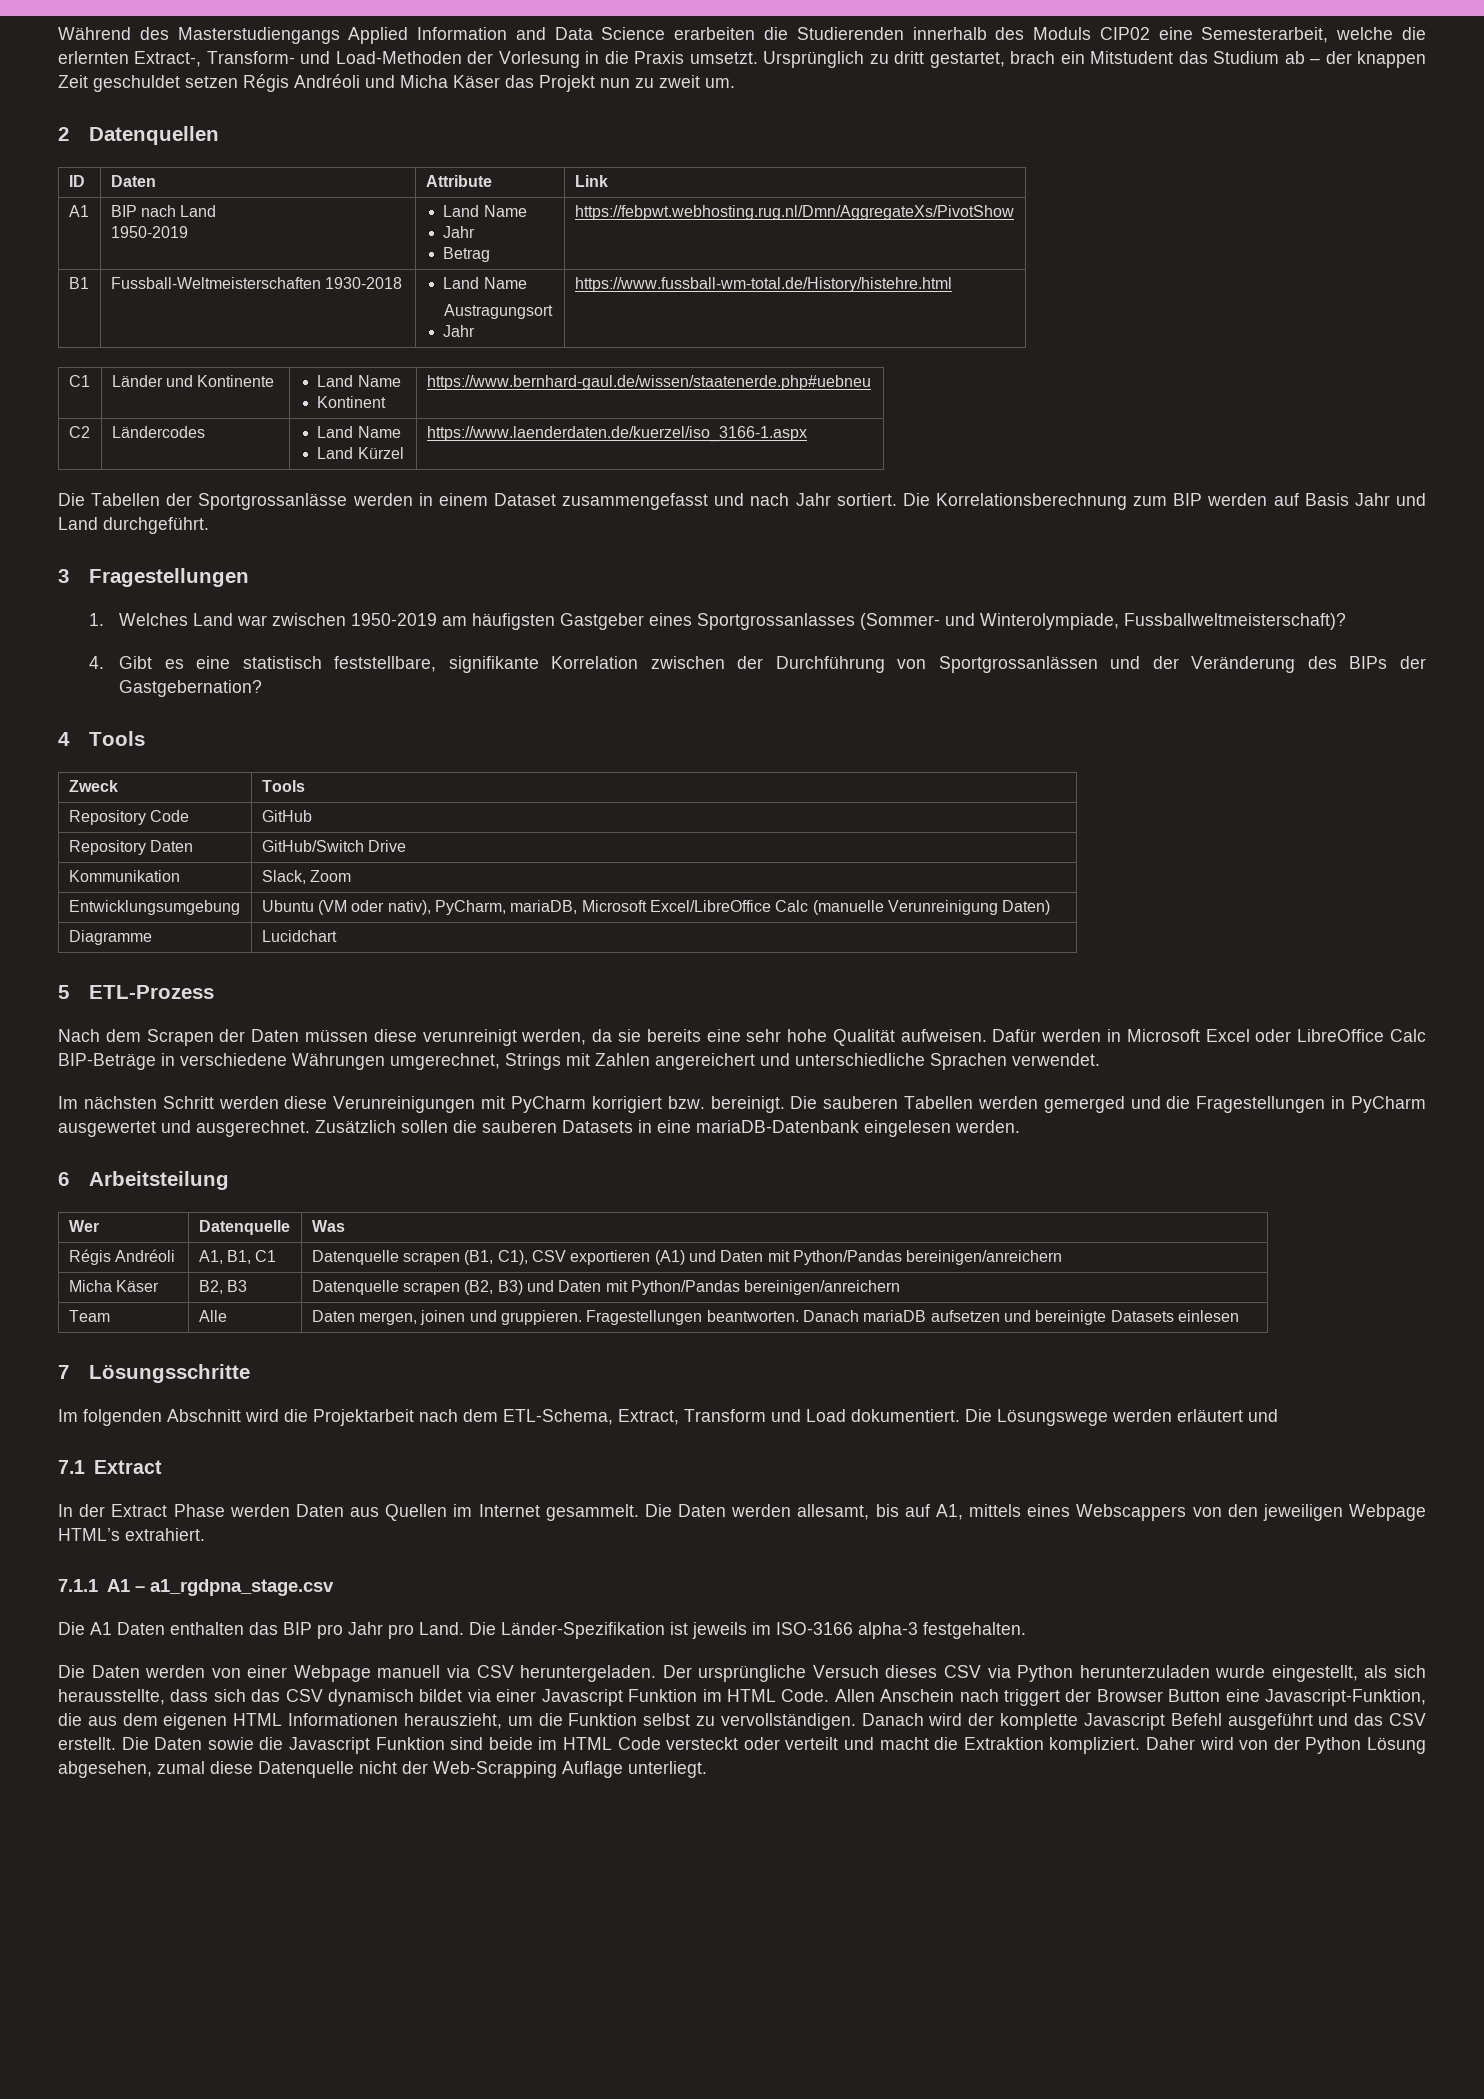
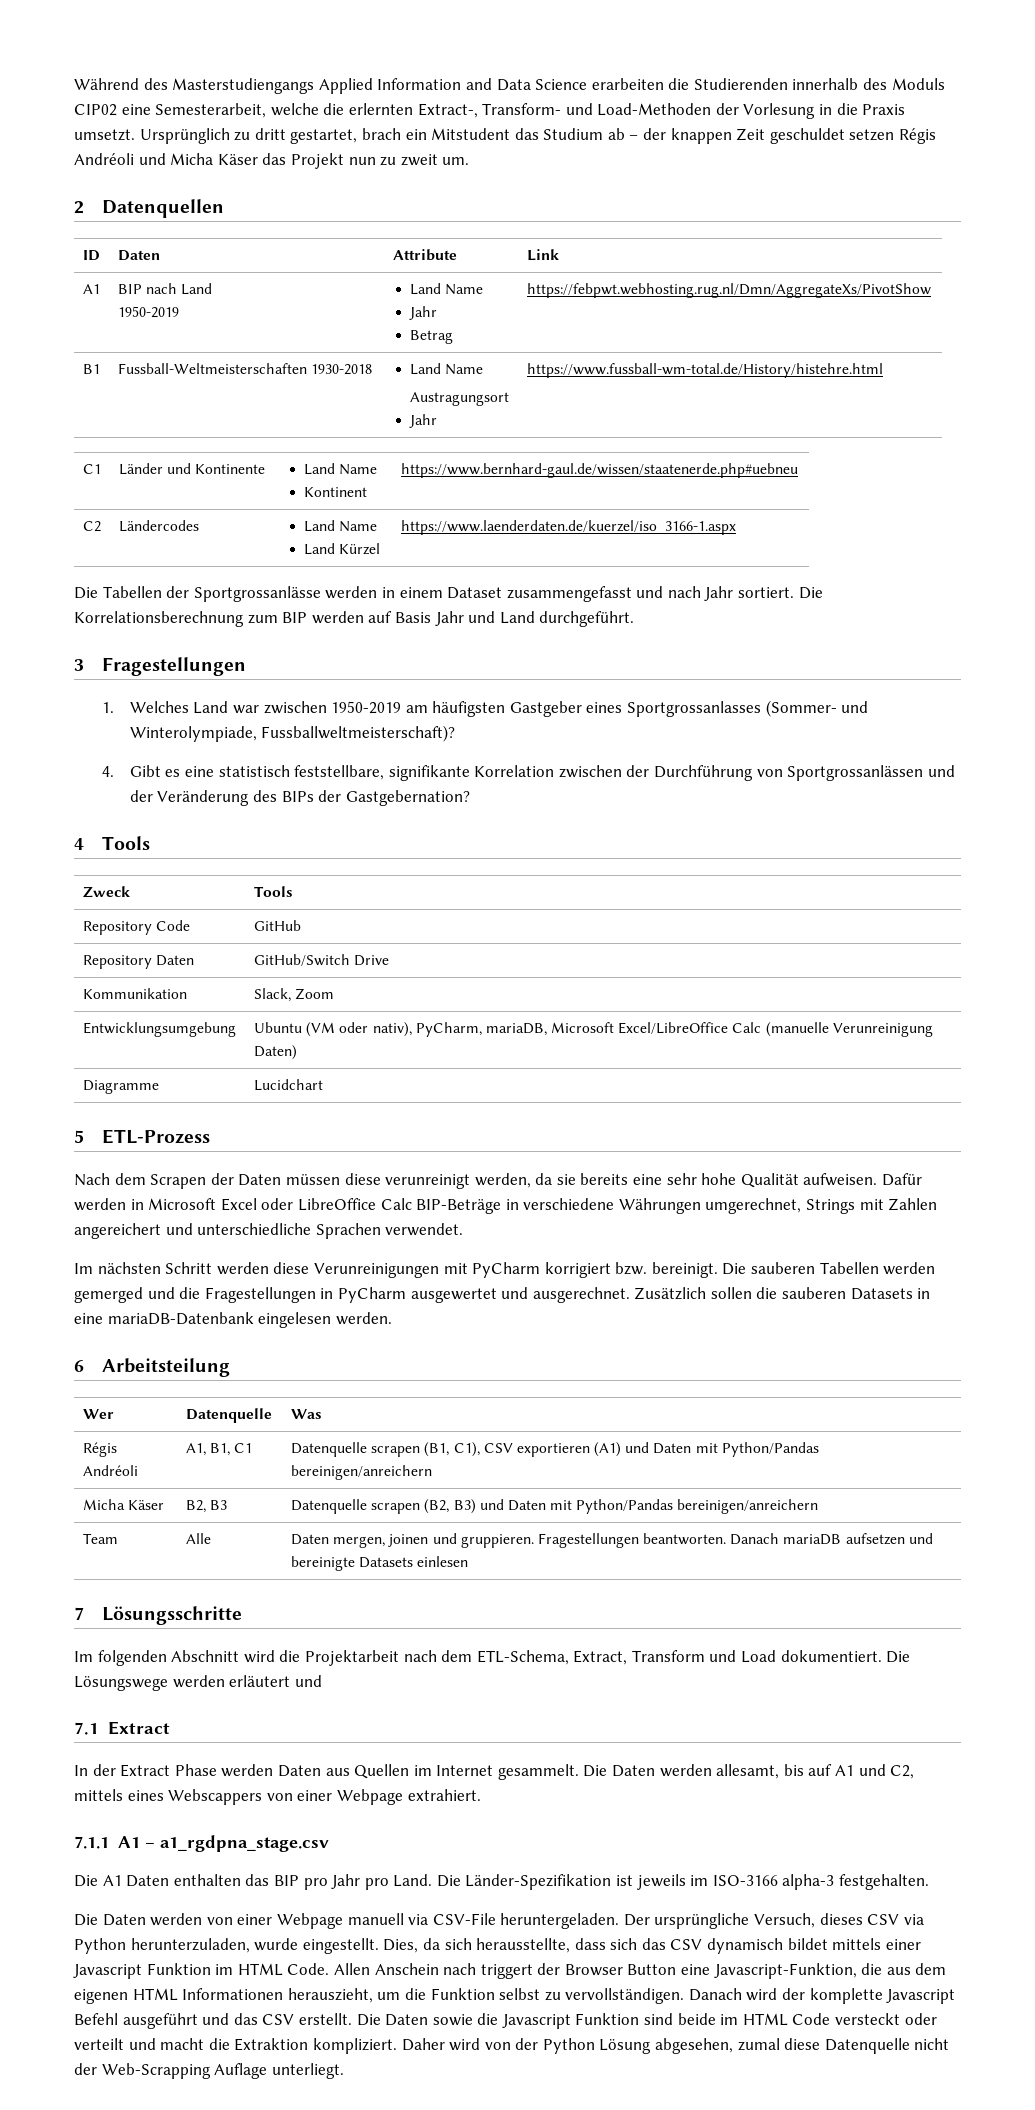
- Die Daten werden allesamt, bis auf A1, mittels eines Webscappers von den jeweiligen Webpage HTML’s extrahiert.
+ Die Daten werden allesamt, bis auf A1 und C2, mittels eines Webscappers von einer Webpage extrahiert.
- Die Daten werden von einer Webpage manuell via CSV heruntergeladen.
+ Die Daten werden von einer Webpage manuell via CSV-File heruntergeladen.
- Der ursprüngliche Versuch dieses CSV via Python herunterzuladen wurde eingestellt, als sich herausstellte, dass sich das CSV dynamisch bildet via einer Javascript Funktion im HTML Code.
+ Der ursprüngliche Versuch, dieses CSV via Python herunterzuladen, wurde eingestellt. Dies, da sich herausstellte, dass sich das CSV dynamisch bildet mittels einer Javascript Funktion im HTML Code.

